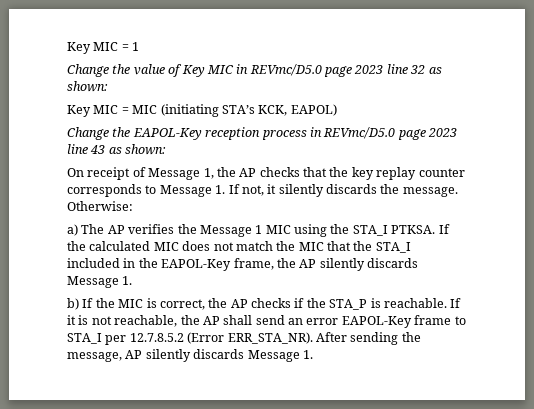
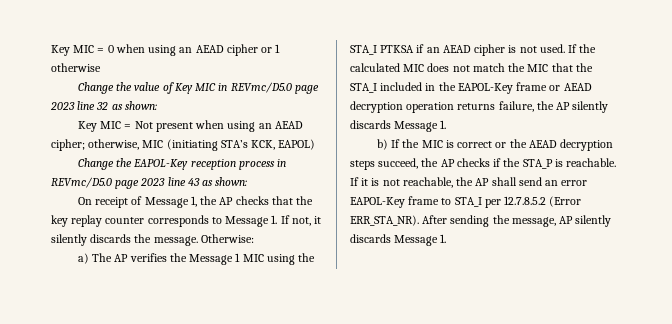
- Key MIC = 1
+ Key MIC = 0 when using an AEAD cipher or 1 otherwise
- Key MIC = MIC (initiating STA’s KCK, EAPOL)
+ Key MIC = Not present when using an AEAD cipher; otherwise, MIC (initiating STA’s KCK, EAPOL)
- a) The AP verifies the Message 1 MIC using the STA_I PTKSA.
+ a) The AP verifies the Message 1 MIC using the STA_I PTKSA if an AEAD cipher is not used.
- If the calculated MIC does not match the MIC that the STA_I included in the EAPOL-Key frame, the AP silently discards Message 1.
+ If the calculated MIC does not match the MIC that the STA_I included in the EAPOL-Key frame or AEAD decryption operation returns failure, the AP silently discards Message 1.
- b) If the MIC is correct, the AP checks if the STA_P is reachable.
+ b) If the MIC is correct or the AEAD decryption steps succeed, the AP checks if the STA_P is reachable.

